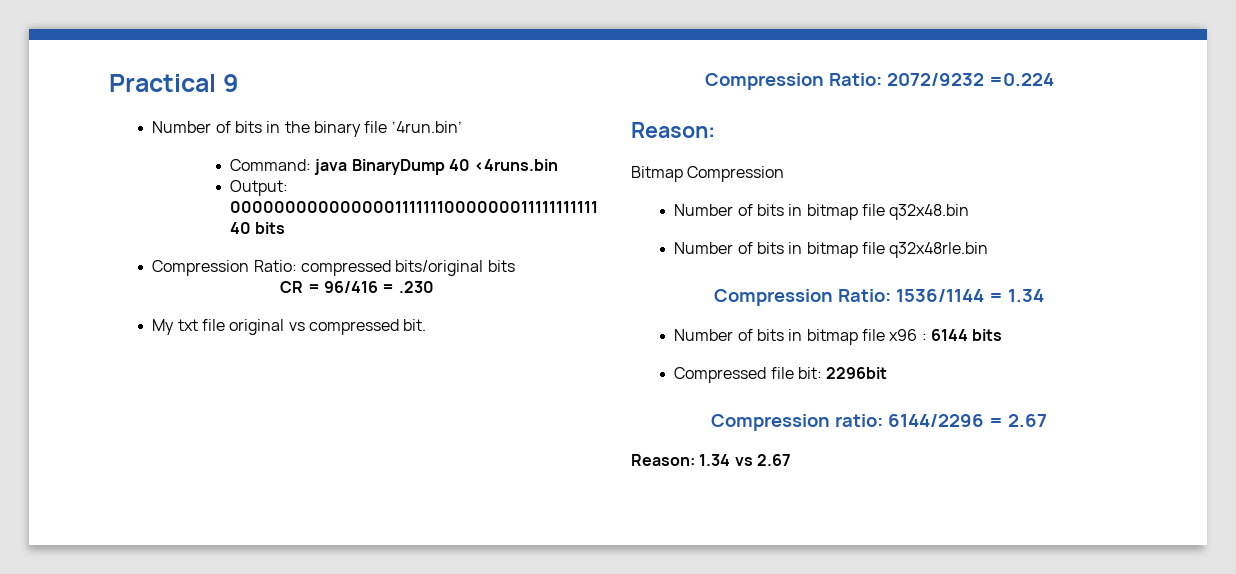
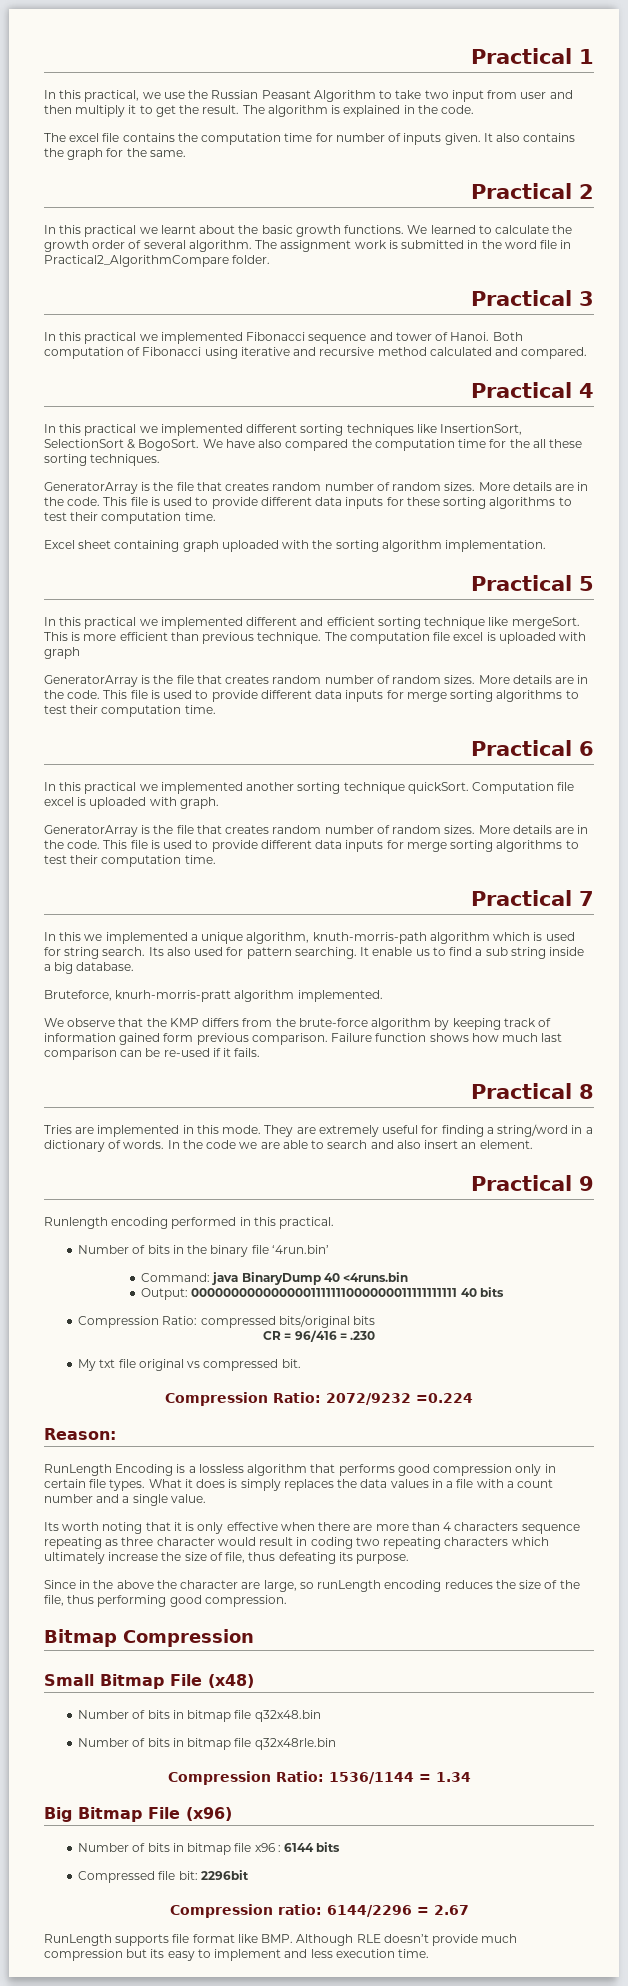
+ Practical 1
+ In this practical, we use the Russian Peasant Algorithm to take two input from user and then multiply it to get the result. The algorithm is explained in the code.
+ The excel file contains the computation time for number of inputs given. It also contains the graph for the same.
+ Practical 2
+ In this practical we learnt about the basic growth functions. We learned to calculate the growth order of several algorithm. The assignment work is submitted in the word file in Practical2_AlgorithmCompare folder.
+ Practical 3
+ In this practical we implemented Fibonacci sequence and tower of Hanoi. Both computation of Fibonacci using iterative and recursive method calculated and compared.
+ Practical 4
+ In this practical we implemented different sorting techniques like InsertionSort, SelectionSort & BogoSort. We have also compared the computation time for the all these sorting techniques.
+ GeneratorArray is the file that creates random number of random sizes. More details are in the code. This file is used to provide different data inputs for these sorting algorithms to test their computation time.
+ Excel sheet containing graph uploaded with the sorting algorithm implementation.
+ Practical 5
+ In this practical we implemented different and efficient sorting technique like mergeSort. This is more efficient than previous technique. The computation file excel is uploaded with graph
+ GeneratorArray is the file that creates random number of random sizes. More details are in the code. This file is used to provide different data inputs for merge sorting algorithms to test their computation time.
+ Practical 6
+ In this practical we implemented another sorting technique quickSort. Computation file excel is uploaded with graph.
+ GeneratorArray is the file that creates random number of random sizes. More details are in the code. This file is used to provide different data inputs for merge sorting algorithms to test their computation time.
+ Practical 7
+ In this we implemented a unique algorithm, knuth-morris-path algorithm which is used for string search. Its also used for pattern searching. It enable us to find a sub string inside a big database.
+ Bruteforce, knurh-morris-pratt algorithm implemented.
+ We observe that the KMP differs from the brute-force algorithm by keeping track of information gained form previous comparison. Failure function shows how much last comparison can be re-used if it fails.
+ Practical 8
+ Tries are implemented in this mode. They are extremely useful for finding a string/word in a dictionary of words. In the code we are able to search and also insert an element.
  Practical 9
+ Runlength encoding performed in this practical.
+ RunLength Encoding is a lossless algorithm that performs good compression only in certain file types. What it does is simply replaces the data values in a file with a count number and a single value.
+ Its worth noting that it is only effective when there are more than 4 characters sequence repeating as three character would result in coding two repeating characters which ultimately increase the size of file, thus defeating its purpose.
+ Since in the above the character are large, so runLength encoding reduces the size of the file, thus performing good compression.
  Bitmap Compression
+ Small Bitmap File (x48)
+ Big Bitmap File (x96)
- Reason: 1.34 vs 2.67
+ RunLength supports file format like BMP. Although RLE doesn’t provide much compression but its easy to implement and less execution time.

